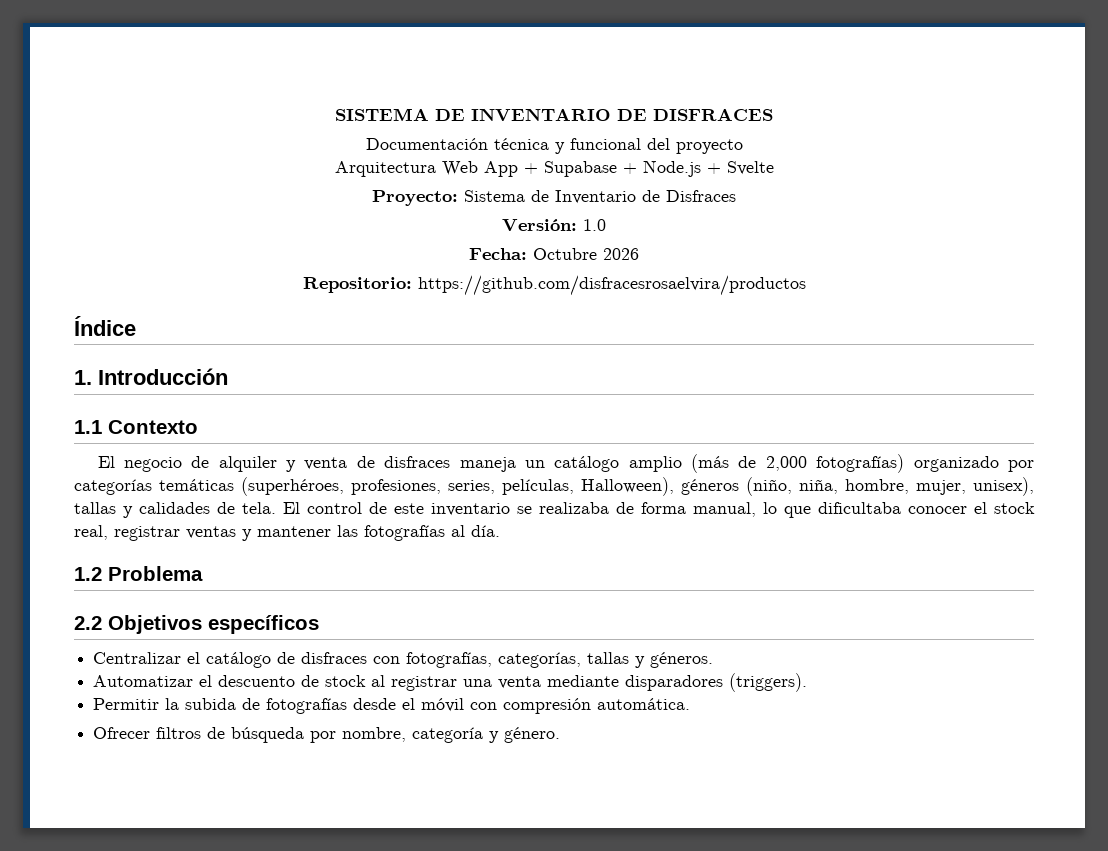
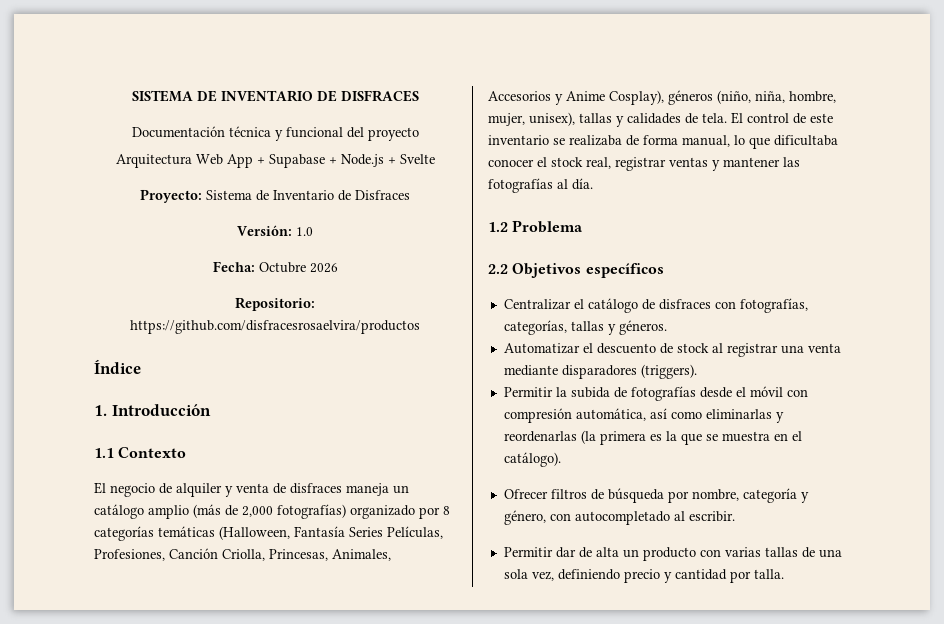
- El negocio de alquiler y venta de disfraces maneja un catálogo amplio (más de 2,000 fotografías) organizado por categorías temáticas (superhéroes, profesiones, series, películas, Halloween), géneros (niño, niña, hombre, mujer, unisex), tallas y calidades de tela.
+ El negocio de alquiler y venta de disfraces maneja un catálogo amplio (más de 2,000 fotografías) organizado por 8 categorías temáticas (Halloween, Fantasía Series Películas, Profesiones, Canción Criolla, Princesas, Animales, Accesorios y Anime Cosplay), géneros (niño, niña, hombre, mujer, unisex), tallas y calidades de tela.
- Permitir la subida de fotografías desde el móvil con compresión automática.
+ Permitir la subida de fotografías desde el móvil con compresión automática, así como eliminarlas y reordenarlas (la primera es la que se muestra en el catálogo).
- Ofrecer filtros de búsqueda por nombre, categoría y género.
+ Ofrecer filtros de búsqueda por nombre, categoría y género, con autocompletado al escribir.
+ Permitir dar de alta un producto con varias tallas de una sola vez, definiendo precio y cantidad por talla.

